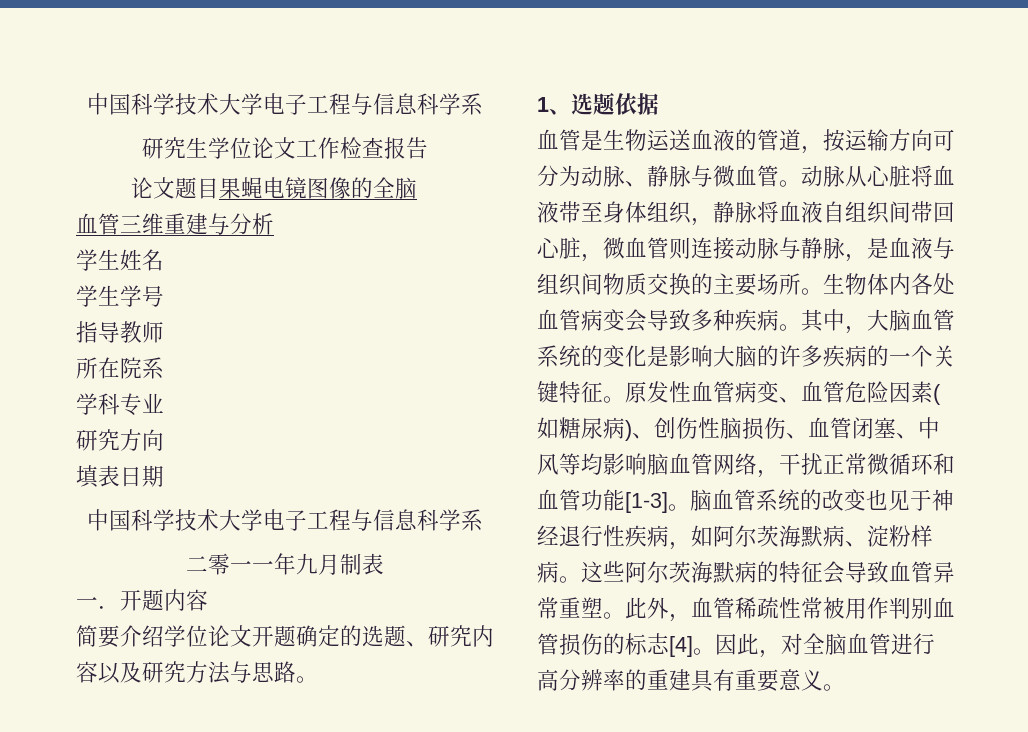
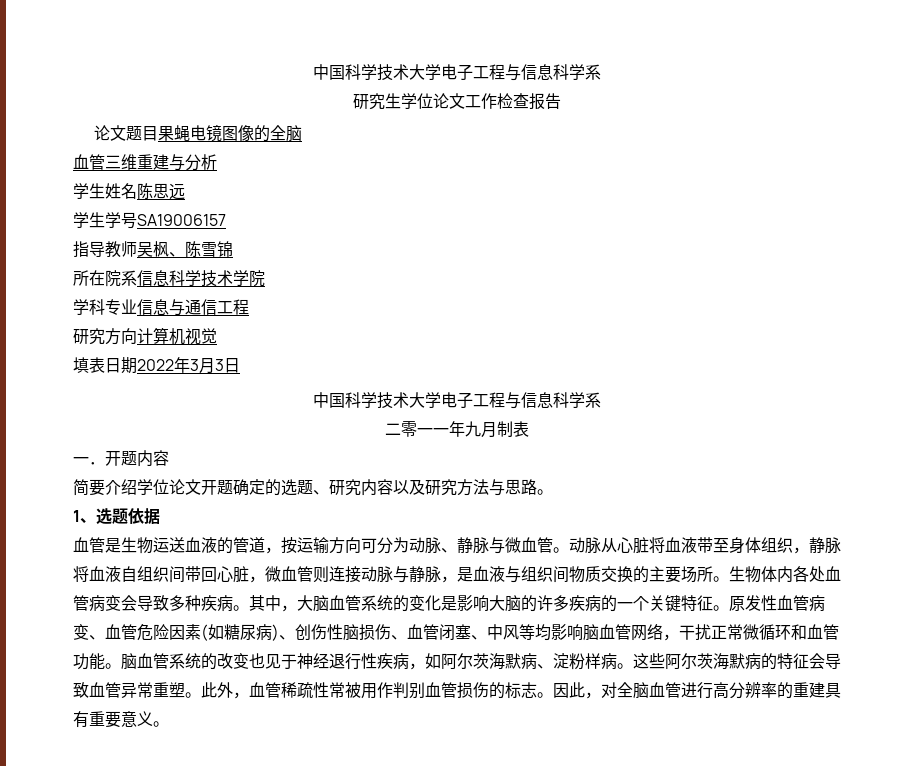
- 学生姓名
+ 学生姓名陈思远
- 学生学号
+ 学生学号SA19006157
- 指导教师
+ 指导教师吴枫、陈雪锦
- 所在院系
+ 所在院系信息科学技术学院
- 学科专业
+ 学科专业信息与通信工程
- 研究方向
+ 研究方向计算机视觉
- 填表日期
+ 填表日期2022年3月3日
- 原发性血管病变、血管危险因素(如糖尿病)、创伤性脑损伤、血管闭塞、中风等均影响脑血管网络，干扰正常微循环和血管功能[1-3]。
+ 原发性血管病变、血管危险因素(如糖尿病)、创伤性脑损伤、血管闭塞、中风等均影响脑血管网络，干扰正常微循环和血管功能。
- 此外，血管稀疏性常被用作判别血管损伤的标志[4]。
+ 此外，血管稀疏性常被用作判别血管损伤的标志。

